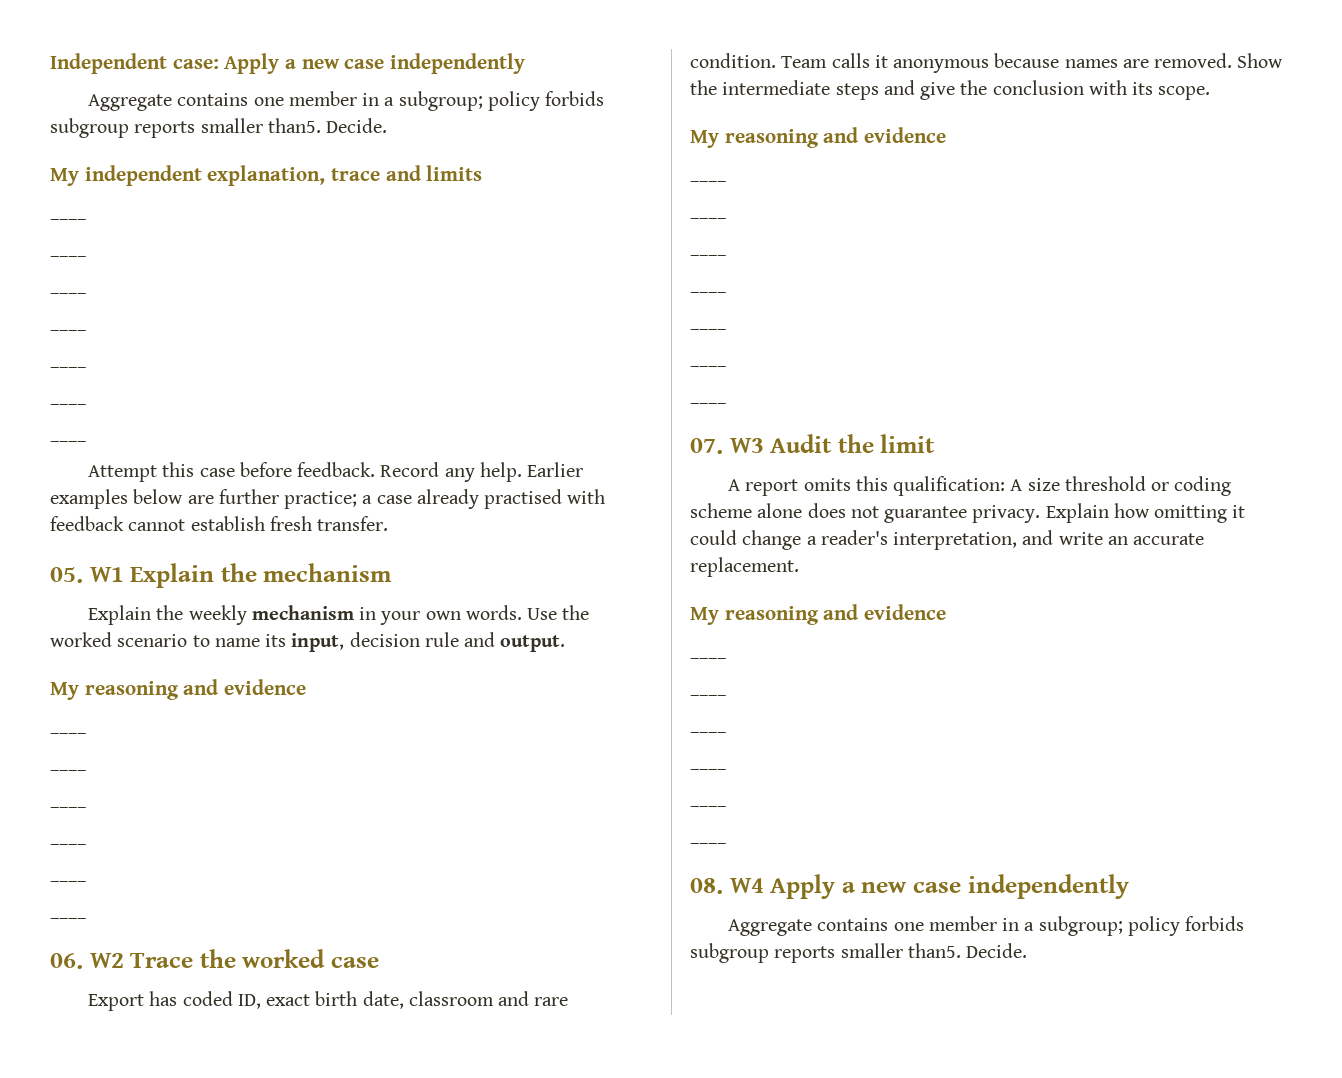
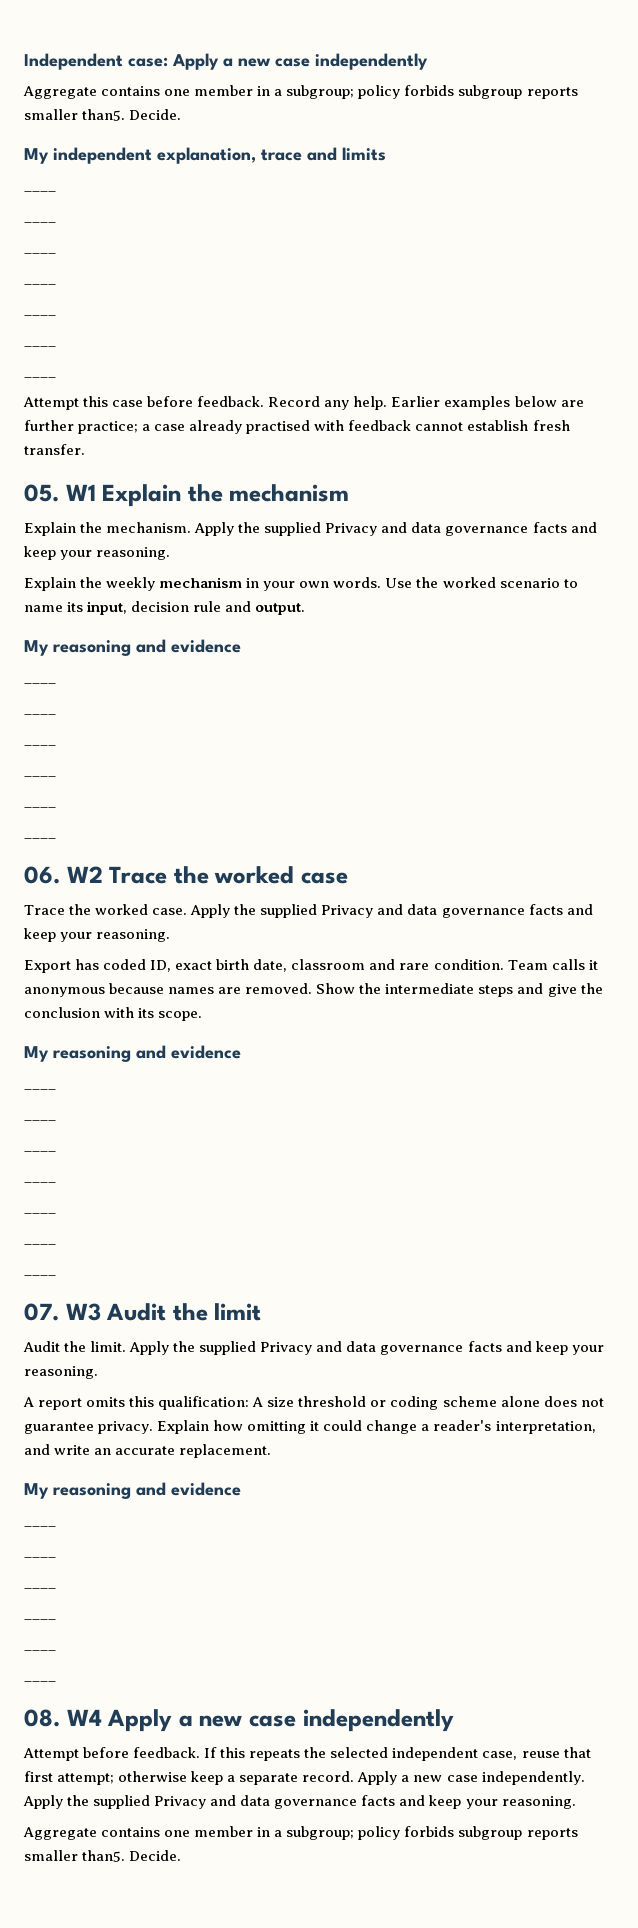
+ Explain the mechanism. Apply the supplied Privacy and data governance facts and keep your reasoning.
+ Trace the worked case. Apply the supplied Privacy and data governance facts and keep your reasoning.
+ Audit the limit. Apply the supplied Privacy and data governance facts and keep your reasoning.
+ Attempt before feedback. If this repeats the selected independent case, reuse that first attempt; otherwise keep a separate record. Apply a new case independently. Apply the supplied Privacy and data governance facts and keep your reasoning.

